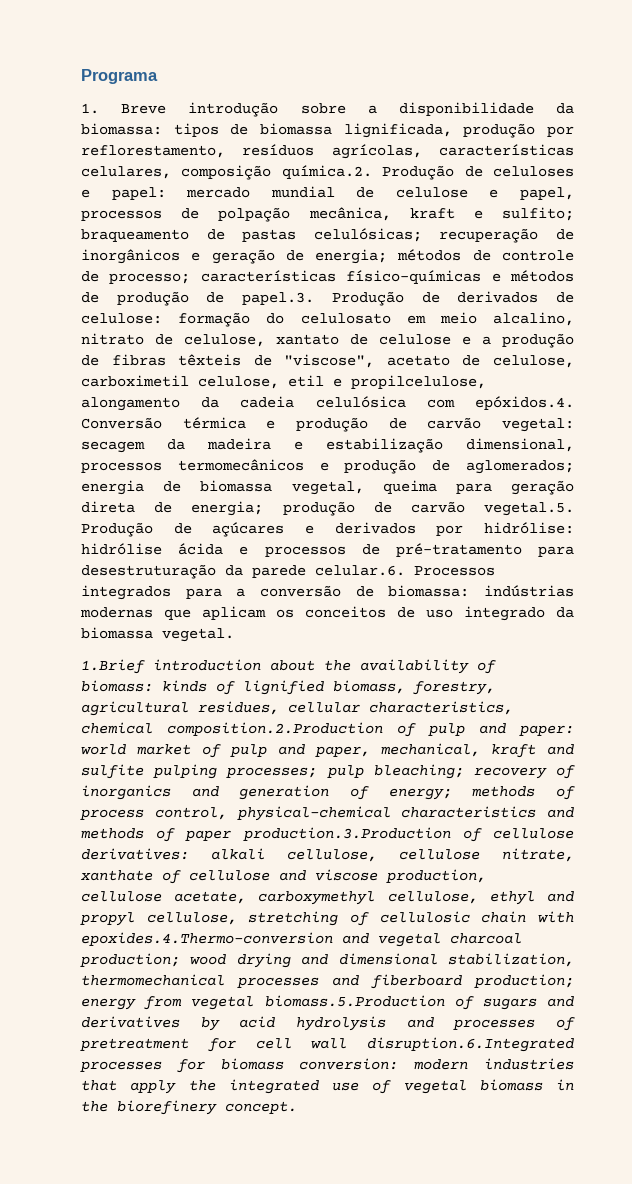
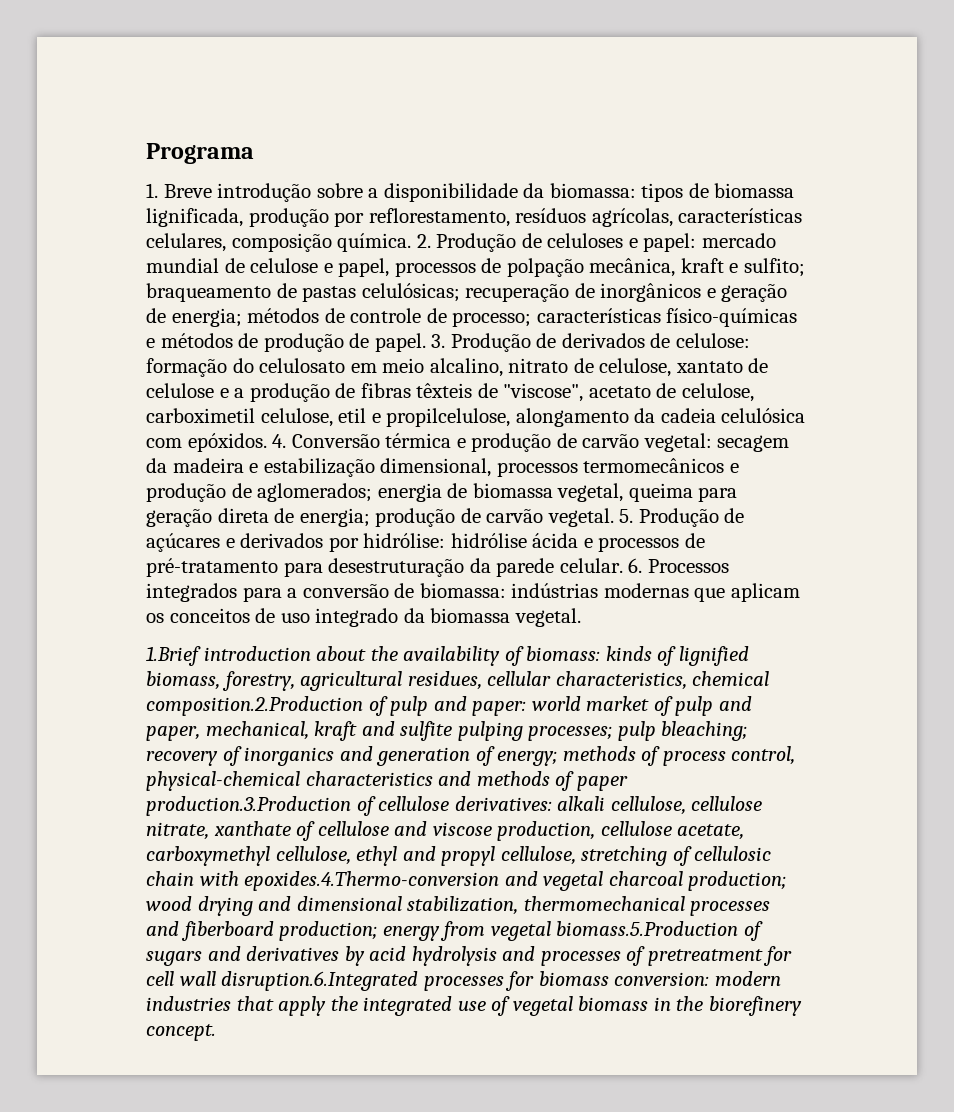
- tipos de biomassa lignificada, produção por reflorestamento, resíduos agrícolas, características celulares, composição química.2. Produção de celuloses e papel:
+ tipos de biomassa lignificada, produção por reflorestamento, resíduos agrícolas, características celulares, composição química. 2. Produção de celuloses e papel:
- características físico-químicas e métodos de produção de papel.3. Produção de derivados de celulose:
+ características físico-químicas e métodos de produção de papel. 3. Produção de derivados de celulose:
- formação do celulosato em meio alcalino, nitrato de celulose, xantato de celulose e a produção de fibras têxteis de "viscose", acetato de celulose, carboximetil celulose, etil e propilcelulose, alongamento da cadeia celulósica com epóxidos.4. Conversão térmica e produção de carvão vegetal:
+ formação do celulosato em meio alcalino, nitrato de celulose, xantato de celulose e a produção de fibras têxteis de "viscose", acetato de celulose, carboximetil celulose, etil e propilcelulose, alongamento da cadeia celulósica com epóxidos. 4. Conversão térmica e produção de carvão vegetal:
- produção de carvão vegetal.5. Produção de açúcares e derivados por hidrólise:
+ produção de carvão vegetal. 5. Produção de açúcares e derivados por hidrólise:
- hidrólise ácida e processos de pré-tratamento para desestruturação da parede celular.6. Processos integrados para a conversão de biomassa:
+ hidrólise ácida e processos de pré-tratamento para desestruturação da parede celular. 6. Processos integrados para a conversão de biomassa:

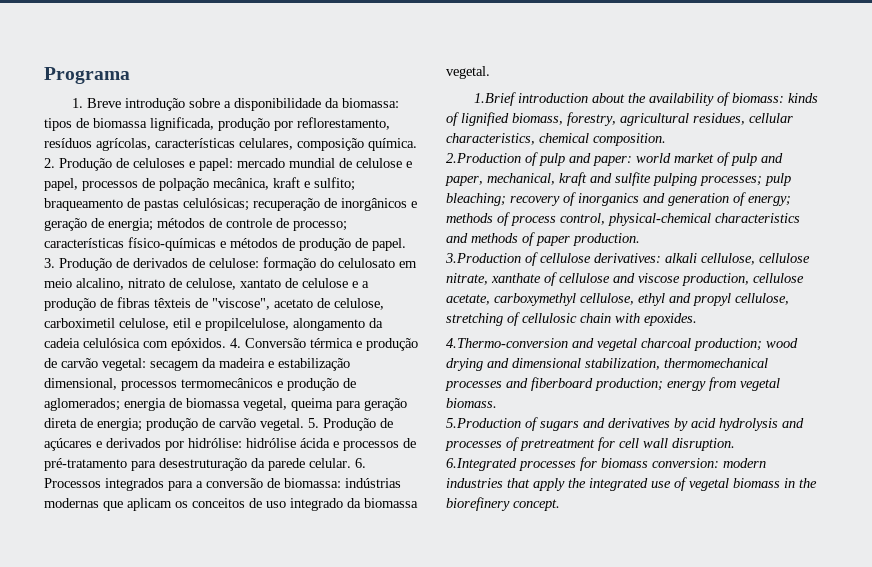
- kinds of lignified biomass, forestry, agricultural residues, cellular characteristics, chemical composition.2.Production of pulp and paper:
+ kinds of lignified biomass, forestry, agricultural residues, cellular characteristics, chemical composition.
+ 2.Production of pulp and paper:
- methods of process control, physical-chemical characteristics and methods of paper production.3.Production of cellulose derivatives:
+ methods of process control, physical-chemical characteristics and methods of paper production.
+ 3.Production of cellulose derivatives:
- alkali cellulose, cellulose nitrate, xanthate of cellulose and viscose production, cellulose acetate, carboxymethyl cellulose, ethyl and propyl cellulose, stretching of cellulosic chain with epoxides.4.Thermo-conversion and vegetal charcoal production;
+ alkali cellulose, cellulose nitrate, xanthate of cellulose and viscose production, cellulose acetate, carboxymethyl cellulose, ethyl and propyl cellulose, stretching of cellulosic chain with epoxides.
+ 4.Thermo-conversion and vegetal charcoal production;
- energy from vegetal biomass.5.Production of sugars and derivatives by acid hydrolysis and processes of pretreatment for cell wall disruption.6.Integrated processes for biomass conversion:
+ energy from vegetal biomass.
+ 5.Production of sugars and derivatives by acid hydrolysis and processes of pretreatment for cell wall disruption.
+ 6.Integrated processes for biomass conversion:

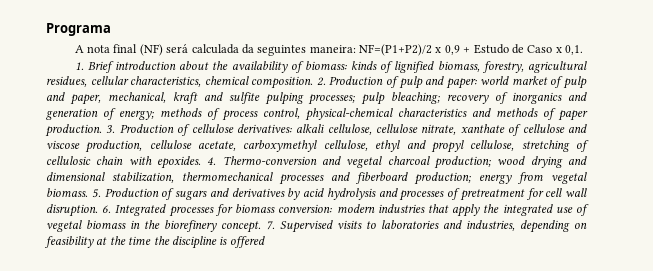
- 1. Breve introdução sobre a disponibilidade da biomassa: tipos de biomassa lignificada, produção por reflorestamento, resíduos agrícolas, características celulares, composição química. 2. Produção de celuloses e papel: mercado mundial de celulose e papel, processos de polpação mecânica, kraft e sulfito; braqueamento de pastas celulósicas; recuperação de inorgânicos e geração de energia; métodos de controle de processo; características físico-químicas e métodos de produção de papel. 3. Produção de derivados de celulose: formação do celulosato em meio alcalino, nitrato de celulose, xantato de celulose e a produção de fibras têxteis de "viscose", acetato de celulose, carboximetil celulose, etil e propilcelulose, alongamento da cadeia celulósica com epóxidos. 4. Conversão térmica e produção de carvão vegetal: secagem da madeira e estabilização dimensional, processos termomecânicos e produção de aglomerados; energia de biomassa vegetal, queima para geração direta de energia; produção de carvão vegetal. 5. Produção de açúcares e derivados por hidrólise: hidrólise ácida e processos de pré-tratamento para desestruturação da parede celular. 6. Processos integrados para a conversão de biomassa: indústrias modernas que aplicam os conceitos de uso integrado da biomassa vegetal.
- 1.Brief introduction about the availability of biomass:
+ A nota final (NF) será calculada da seguintes maneira: NF=(P1+P2)/2 x 0,9 + Estudo de Caso x 0,1.
+ 1. Brief introduction about the availability of biomass:
- kinds of lignified biomass, forestry, agricultural residues, cellular characteristics, chemical composition.
- 2.Production of pulp and paper:
+ kinds of lignified biomass, forestry, agricultural residues, cellular characteristics, chemical composition. 2. Production of pulp and paper:
- methods of process control, physical-chemical characteristics and methods of paper production.
- 3.Production of cellulose derivatives:
+ methods of process control, physical-chemical characteristics and methods of paper production. 3. Production of cellulose derivatives:
- alkali cellulose, cellulose nitrate, xanthate of cellulose and viscose production, cellulose acetate, carboxymethyl cellulose, ethyl and propyl cellulose, stretching of cellulosic chain with epoxides.
- 4.Thermo-conversion and vegetal charcoal production;
+ alkali cellulose, cellulose nitrate, xanthate of cellulose and viscose production, cellulose acetate, carboxymethyl cellulose, ethyl and propyl cellulose, stretching of cellulosic chain with epoxides. 4. Thermo-conversion and vegetal charcoal production;
- energy from vegetal biomass.
- 5.Production of sugars and derivatives by acid hydrolysis and processes of pretreatment for cell wall disruption.
- 6.Integrated processes for biomass conversion:
+ energy from vegetal biomass. 5. Production of sugars and derivatives by acid hydrolysis and processes of pretreatment for cell wall disruption. 6. Integrated processes for biomass conversion:
+ 7. Supervised visits to laboratories and industries, depending on feasibility at the time the discipline is offered

